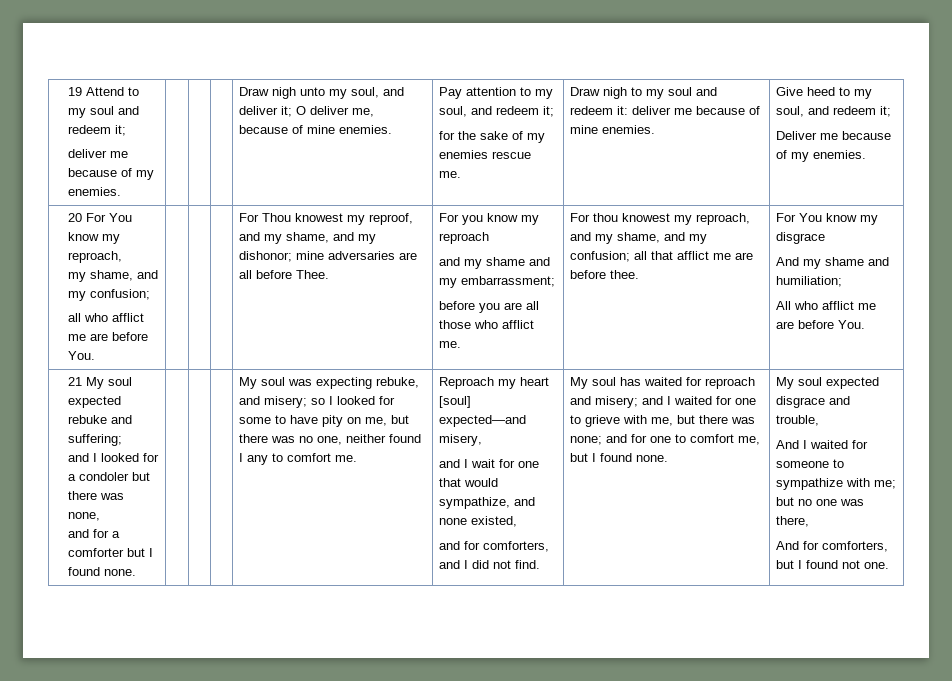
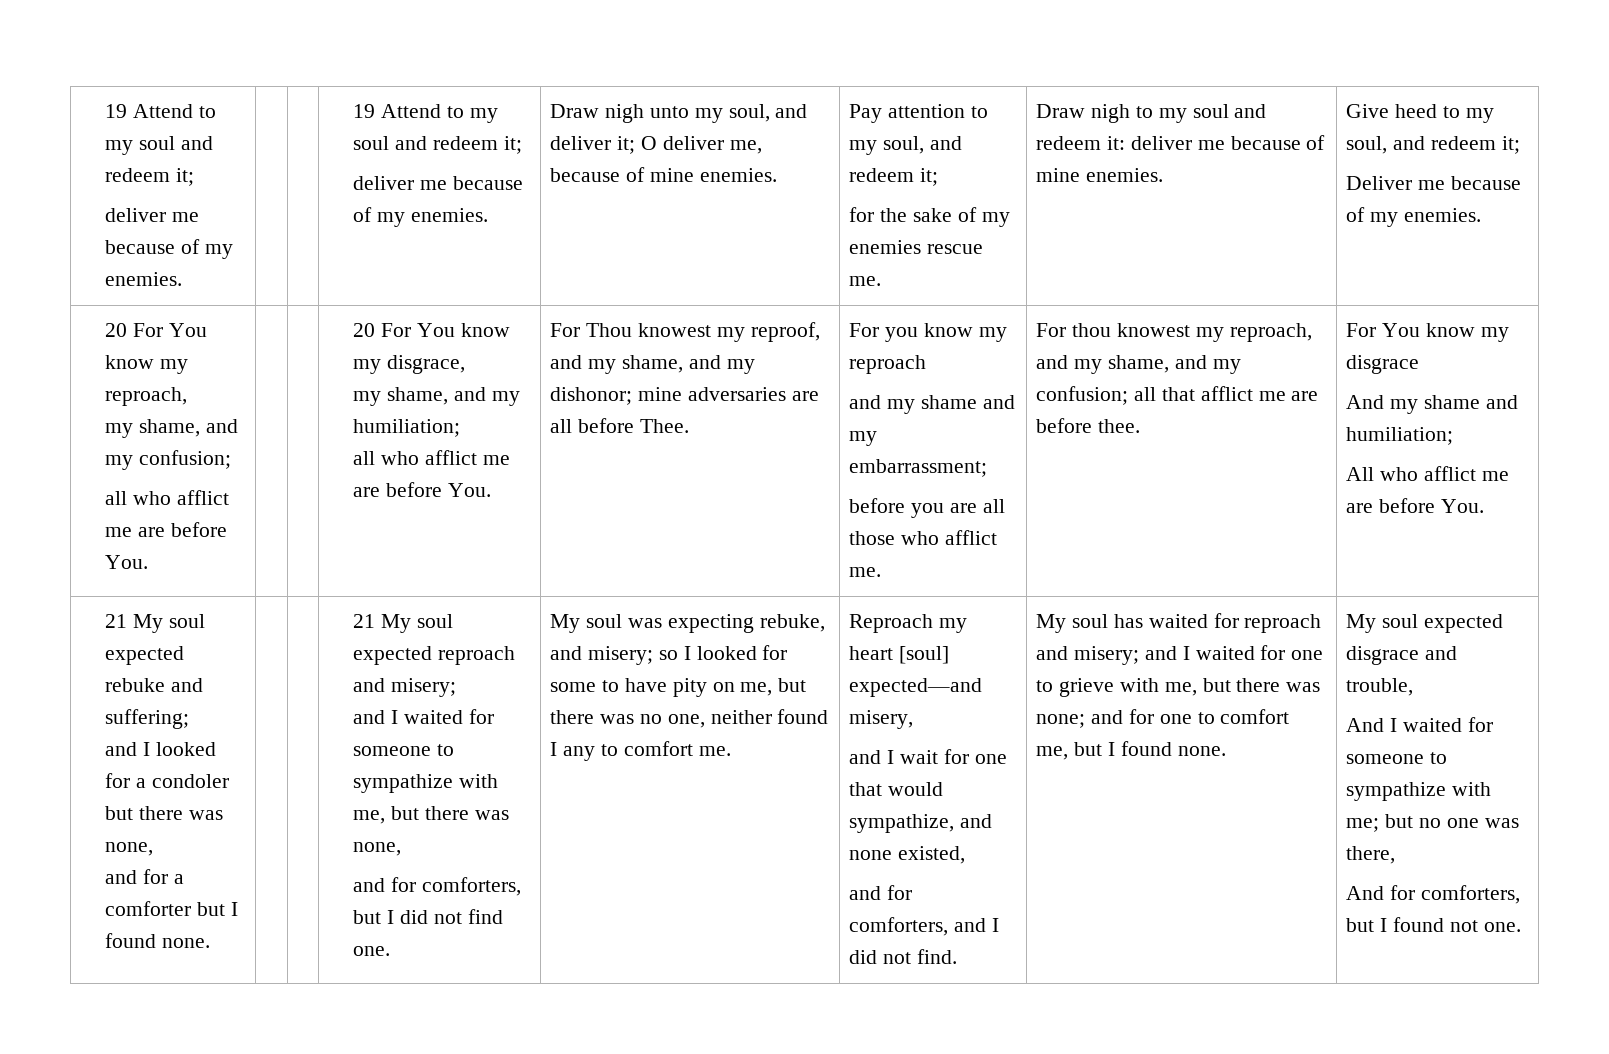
+ deliver me because of my enemies. | | | 19 Attend to my soul and redeem it;
+ 20 For You know my disgrace,
+ my shame, and my humiliation;
+ all who afflict me are before You.
+ 21 My soul expected reproach and misery;
+ and I waited for someone to sympathize with me, but there was none,
+ and for comforters, but I did not find one.

